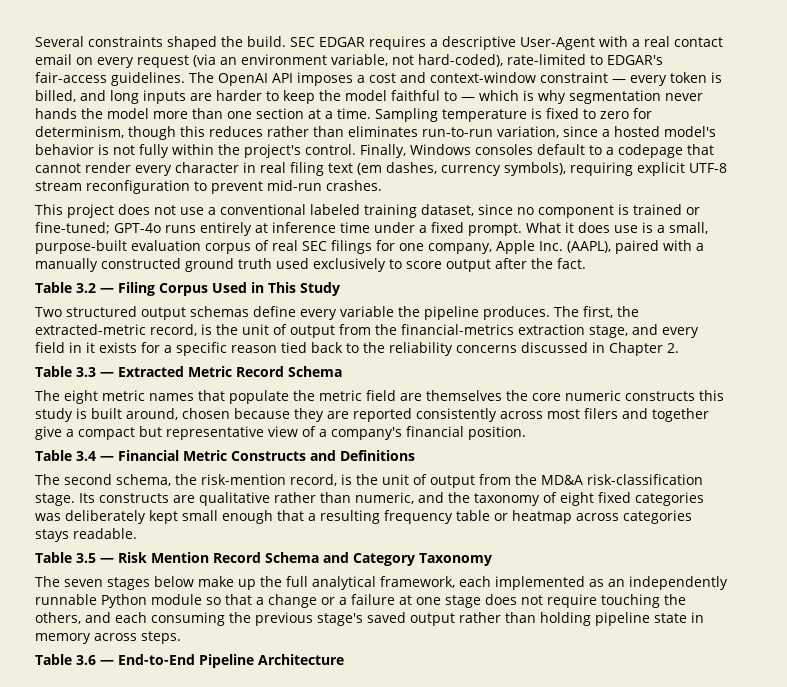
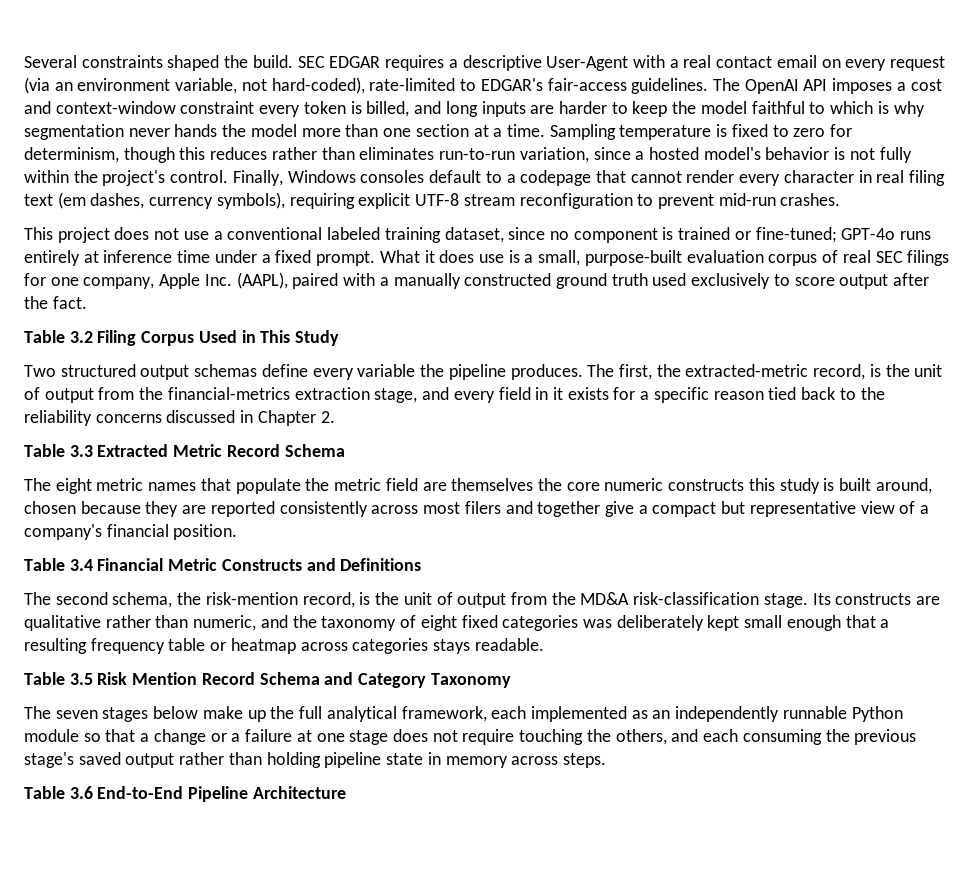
- The OpenAI API imposes a cost and context-window constraint — every token is billed, and long inputs are harder to keep the model faithful to — which is why segmentation never hands the model more than one section at a time.
+ The OpenAI API imposes a cost and context-window constraint every token is billed, and long inputs are harder to keep the model faithful to which is why segmentation never hands the model more than one section at a time.
- Table 3.2 — Filing Corpus Used in This Study
+ Table 3.2 Filing Corpus Used in This Study
- Table 3.3 — Extracted Metric Record Schema
+ Table 3.3 Extracted Metric Record Schema
- Table 3.4 — Financial Metric Constructs and Definitions
+ Table 3.4 Financial Metric Constructs and Definitions
- Table 3.5 — Risk Mention Record Schema and Category Taxonomy
+ Table 3.5 Risk Mention Record Schema and Category Taxonomy
- Table 3.6 — End-to-End Pipeline Architecture
+ Table 3.6 End-to-End Pipeline Architecture

